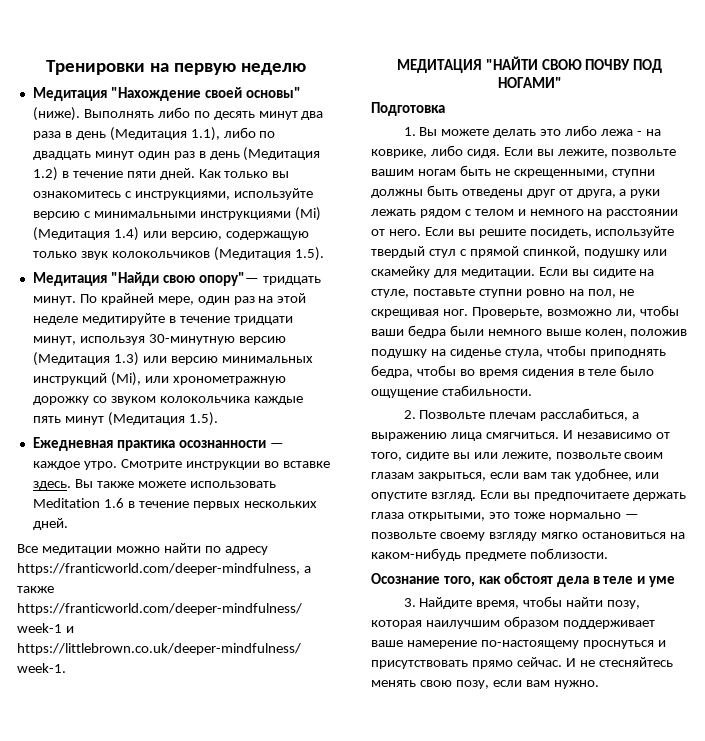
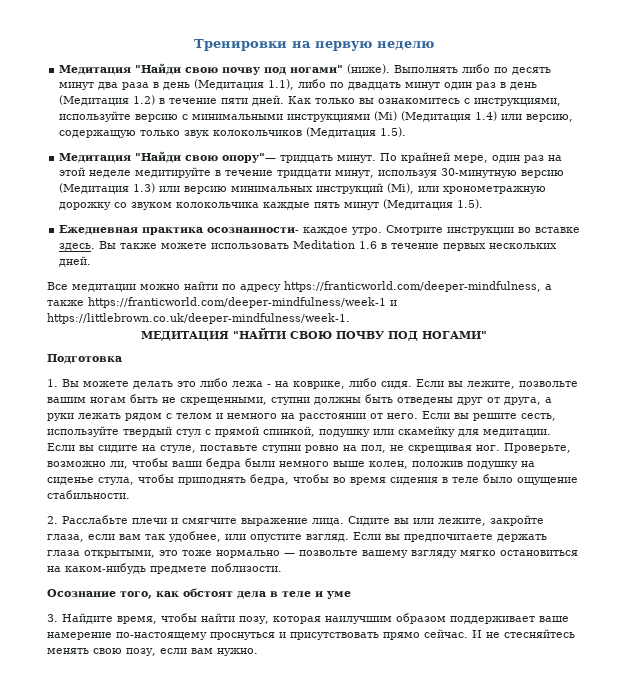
- Медитация "Нахождение своей основы" (ниже).
+ Медитация "Найди свою почву под ногами" (ниже).
- Ежедневная практика осознанности — каждое утро.
+ Ежедневная практика осознанности- каждое утро.
- Если вы решите посидеть, используйте твердый стул с прямой спинкой, подушку или скамейку для медитации.
+ Если вы решите сесть, используйте твердый стул с прямой спинкой, подушку или скамейку для медитации.
- 2. Позвольте плечам расслабиться, а выражению лица смягчиться. И независимо от того, сидите вы или лежите, позвольте своим глазам закрыться, если вам так удобнее, или опустите взгляд.
+ 2. Расслабьте плечи и смягчите выражение лица. Сидите вы или лежите, закройте глаза, если вам так удобнее, или опустите взгляд.
- Если вы предпочитаете держать глаза открытыми, это тоже нормально — позвольте своему взгляду мягко остановиться на каком-нибудь предмете поблизости.
+ Если вы предпочитаете держать глаза открытыми, это тоже нормально — позвольте вашему взгляду мягко остановиться на каком-нибудь предмете поблизости.

